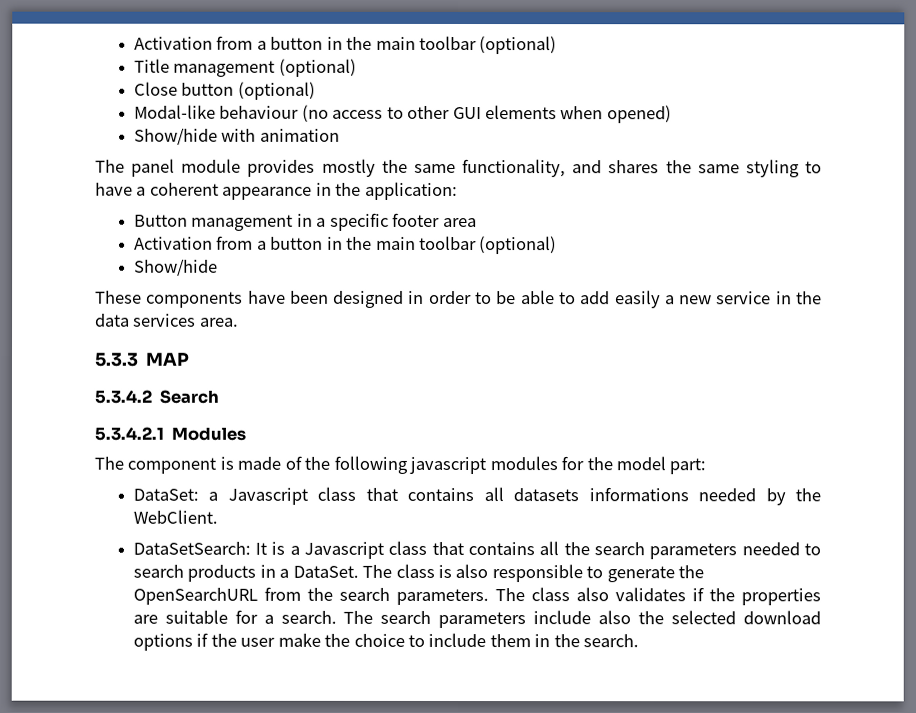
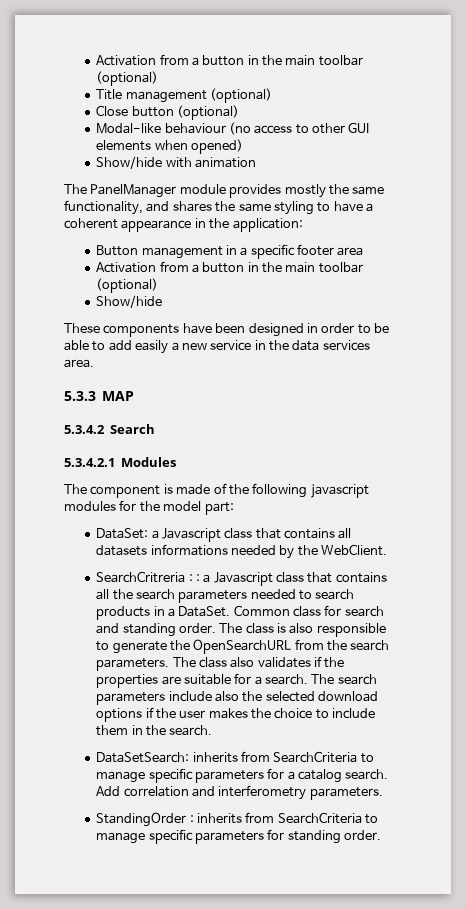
- The panel module provides mostly the same functionality, and shares the same styling to have a coherent appearance in the application:
+ The PanelManager module provides mostly the same functionality, and shares the same styling to have a coherent appearance in the application:
- DataSetSearch: It is a Javascript class that contains all the search parameters needed to search products in a DataSet.
+ SearchCritreria : : a Javascript class that contains all the search parameters needed to search products in a DataSet.
+ Common class for search and standing order.
- The search parameters include also the selected download options if the user make the choice to include them in the search.
+ The search parameters include also the selected download options if the user makes the choice to include them in the search.
+ DataSetSearch: inherits from SearchCriteria to manage specific parameters for a catalog search. Add correlation and interferometry parameters.
+ StandingOrder : inherits from SearchCriteria to manage specific parameters for standing order.

